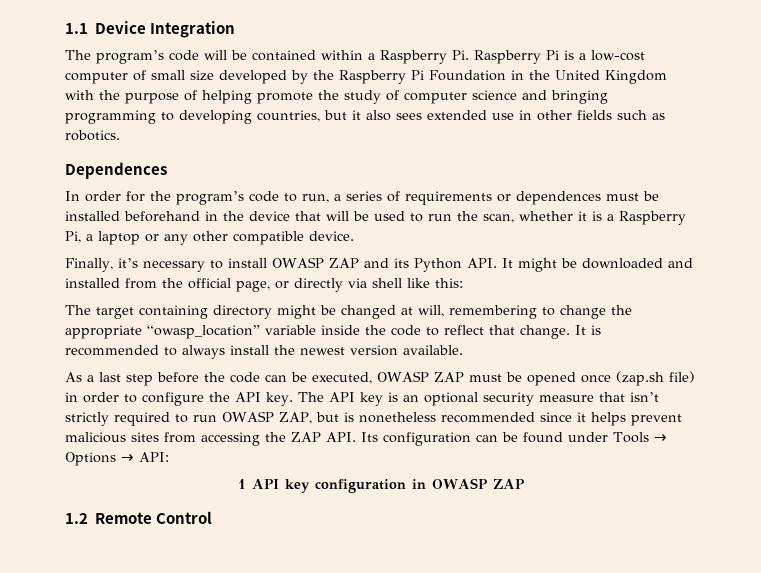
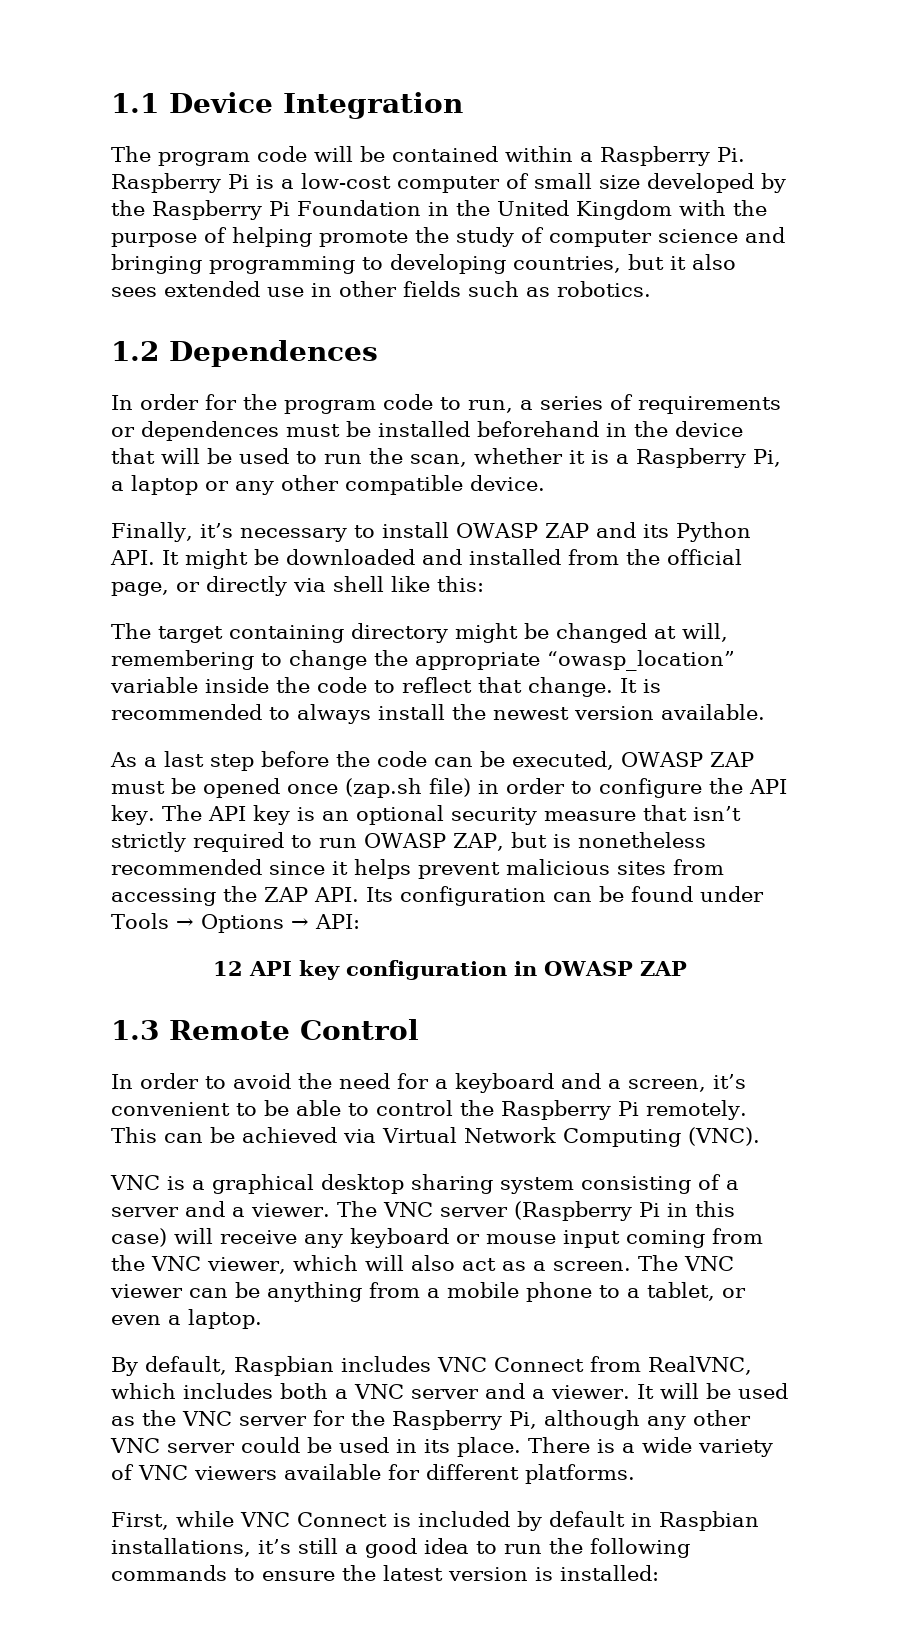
- The program’s code will be contained within a Raspberry Pi. Raspberry Pi is a low-cost computer of small size developed by the Raspberry Pi Foundation in the United Kingdom with the purpose of helping promote the study of computer science and bringing programming to developing countries, but it also sees extended use in other fields such as robotics.
+ The program code will be contained within a Raspberry Pi. Raspberry Pi is a low-cost computer of small size developed by the Raspberry Pi Foundation in the United Kingdom with the purpose of helping promote the study of computer science and bringing programming to developing countries, but it also sees extended use in other fields such as robotics.
- Dependences
+ 1.2 Dependences
- In order for the program’s code to run, a series of requirements or dependences must be installed beforehand in the device that will be used to run the scan, whether it is a Raspberry Pi, a laptop or any other compatible device.
+ In order for the program code to run, a series of requirements or dependences must be installed beforehand in the device that will be used to run the scan, whether it is a Raspberry Pi, a laptop or any other compatible device.
- 1 API key configuration in OWASP ZAP
+ 12 API key configuration in OWASP ZAP
- 1.2 Remote Control
+ 1.3 Remote Control
+ In order to avoid the need for a keyboard and a screen, it’s convenient to be able to control the Raspberry Pi remotely. This can be achieved via Virtual Network Computing (VNC).
+ VNC is a graphical desktop sharing system consisting of a server and a viewer. The VNC server (Raspberry Pi in this case) will receive any keyboard or mouse input coming from the VNC viewer, which will also act as a screen. The VNC viewer can be anything from a mobile phone to a tablet, or even a laptop.
+ By default, Raspbian includes VNC Connect from RealVNC, which includes both a VNC server and a viewer. It will be used as the VNC server for the Raspberry Pi, although any other VNC server could be used in its place. There is a wide variety of VNC viewers available for different platforms.
+ First, while VNC Connect is included by default in Raspbian installations, it’s still a good idea to run the following commands to ensure the latest version is installed:

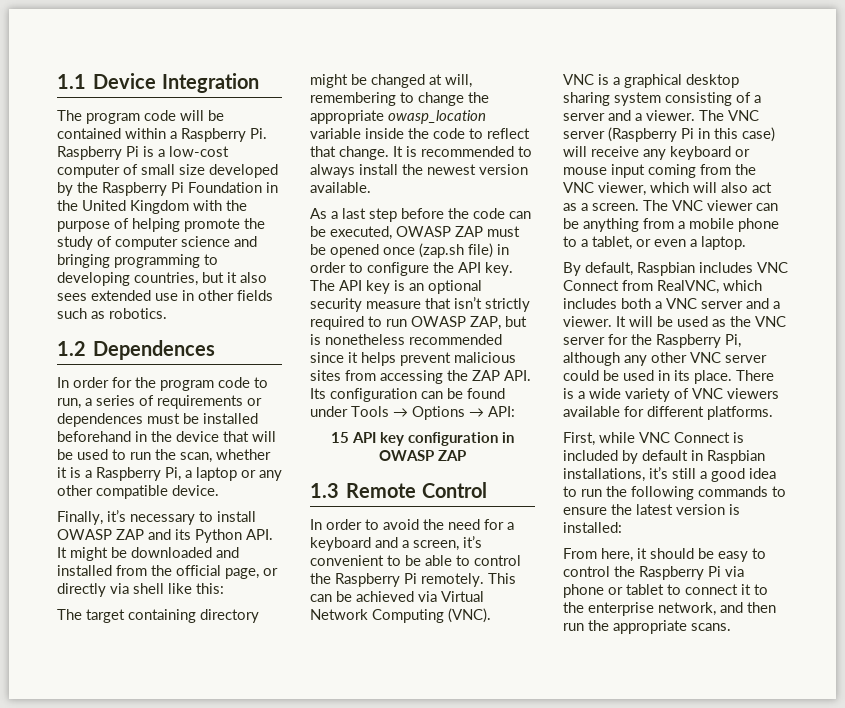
- The target containing directory might be changed at will, remembering to change the appropriate “owasp_location” variable inside the code to reflect that change.
+ The target containing directory might be changed at will, remembering to change the appropriate owasp_location variable inside the code to reflect that change.
- 12 API key configuration in OWASP ZAP
+ 15 API key configuration in OWASP ZAP
+ From here, it should be easy to control the Raspberry Pi via phone or tablet to connect it to the enterprise network, and then run the appropriate scans.

